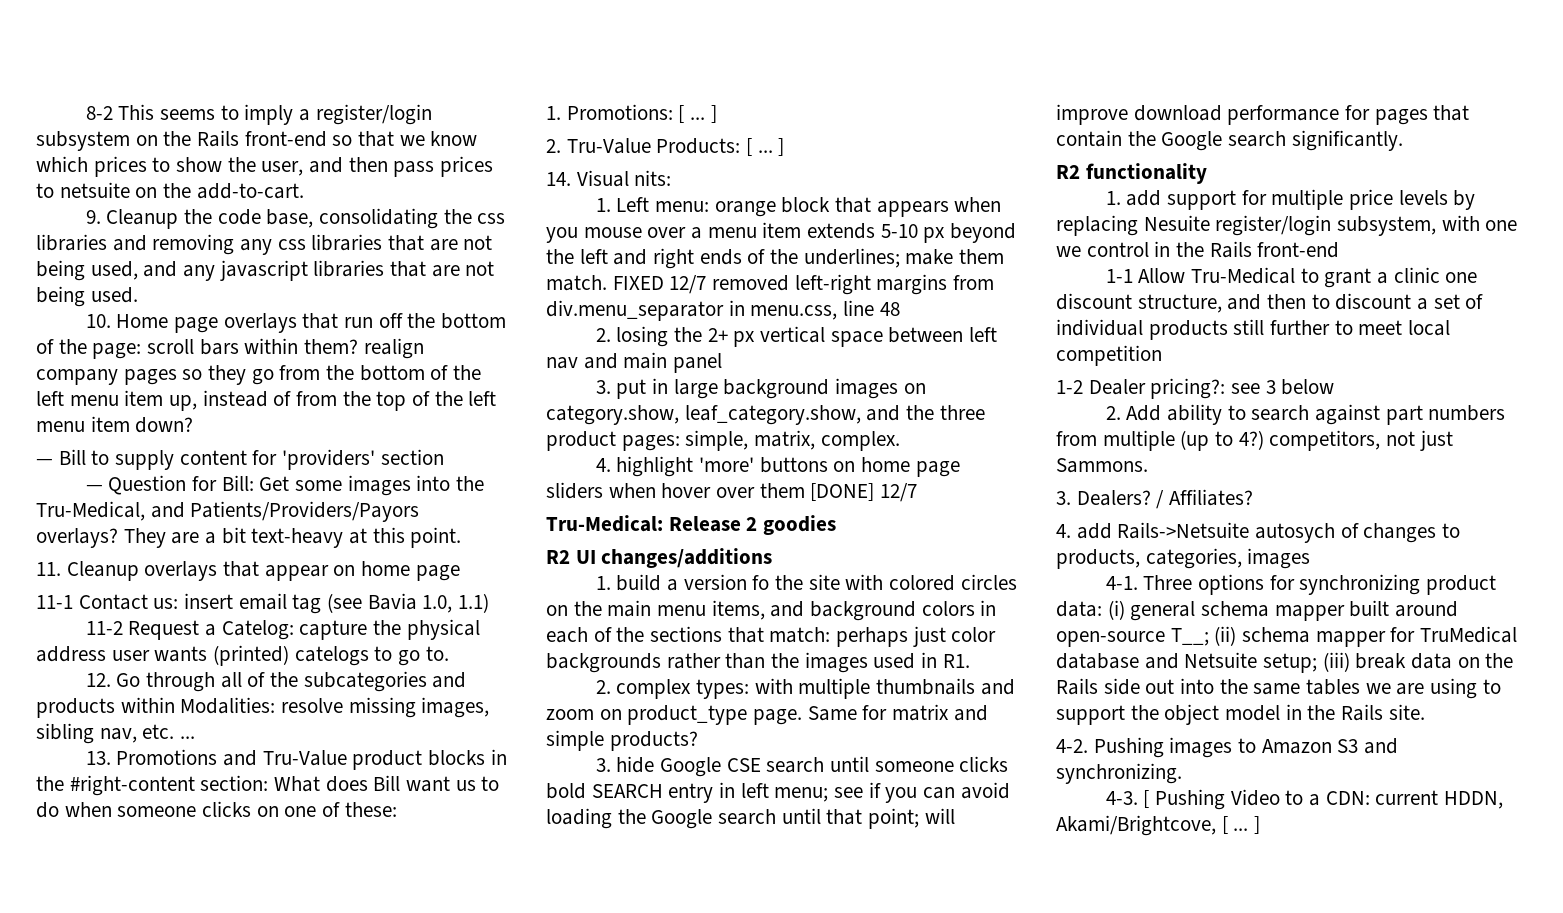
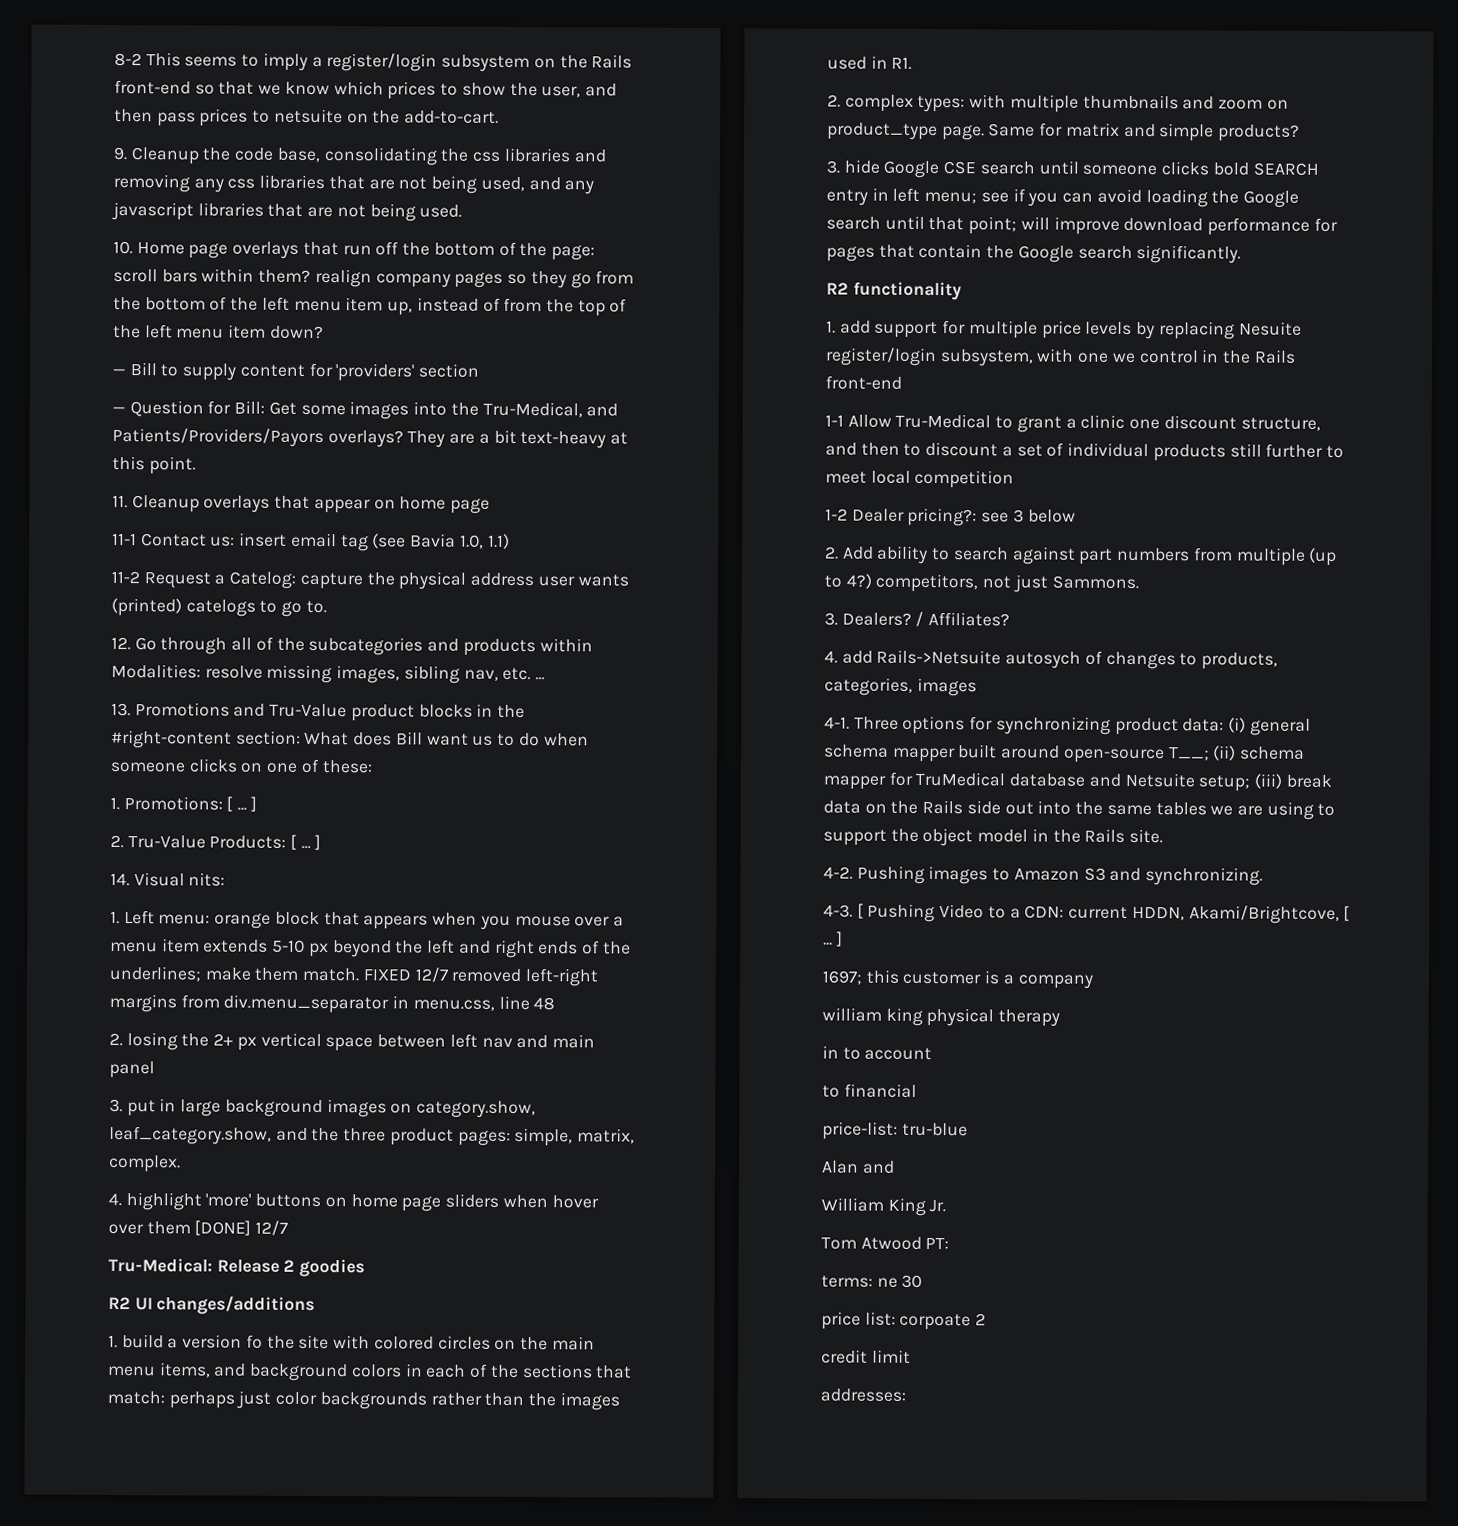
+ 1697; this customer is a company
+ william king physical therapy
+ in to account
+ to financial
+ price-list: tru-blue
+ Alan and
+ William King Jr.
+ Tom Atwood PT:
+ terms: ne 30
+ price list: corpoate 2
+ credit limit
+ addresses:

